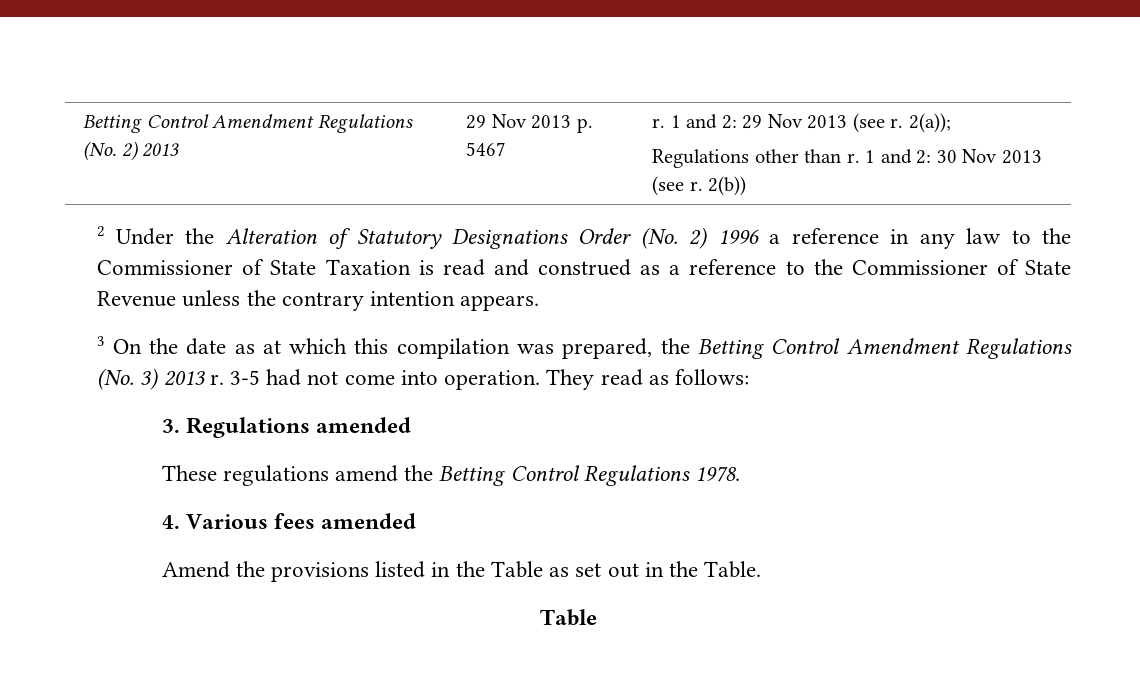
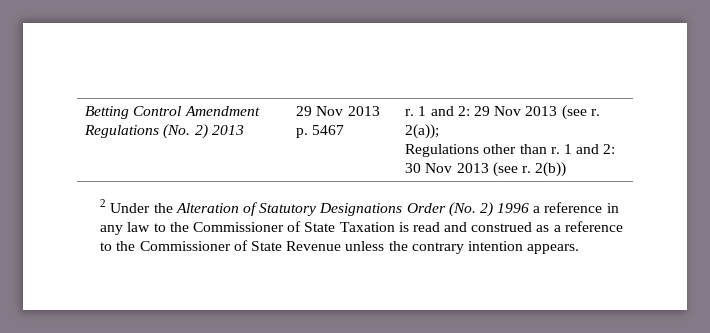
- 3 On the date as at which this compilation was prepared, the Betting Control Amendment Regulations (No. 3) 2013 r. 3-5 had not come into operation. They read as follows:
- 3. Regulations amended
- These regulations amend the Betting Control Regulations 1978.
- 4. Various fees amended
- Amend the provisions listed in the Table as set out in the Table.
- Table

